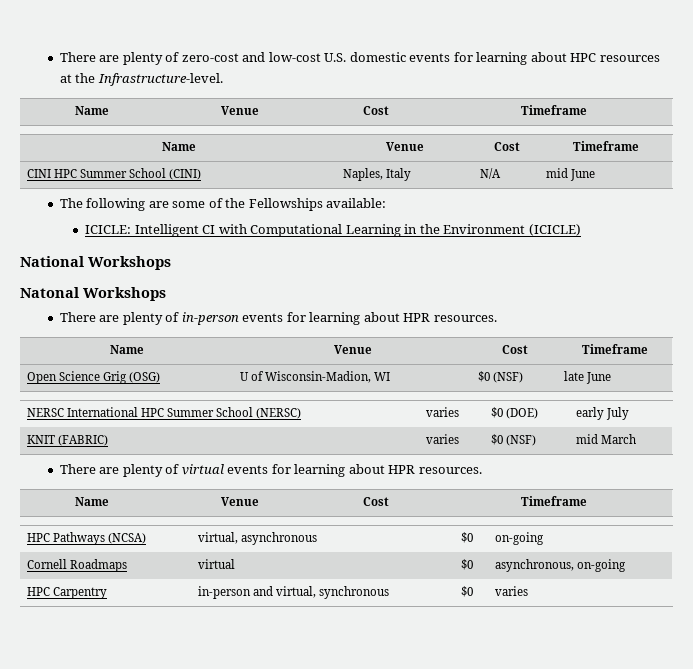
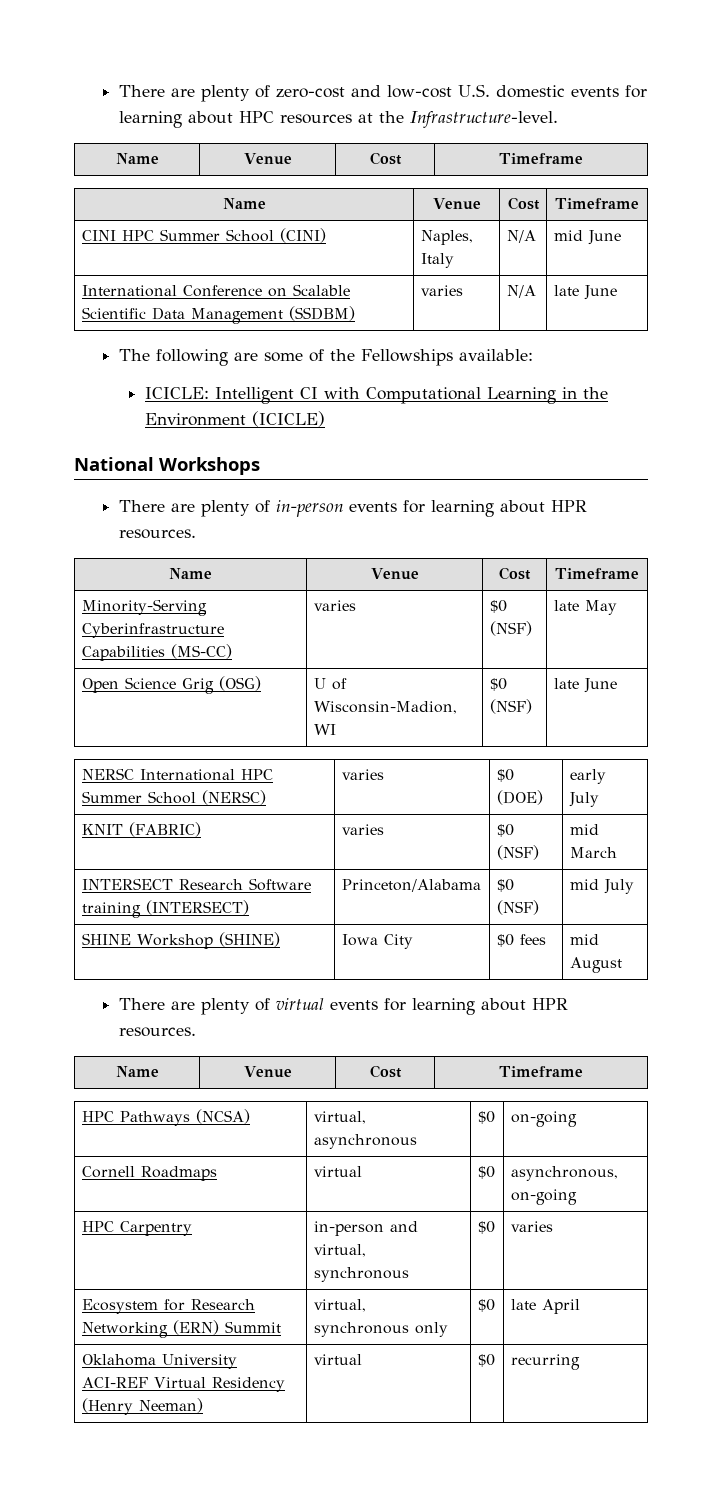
+ International Conference on Scalable Scientific Data Management (SSDBM) | varies | N/A | late June
- Natonal Workshops
+ Minority-Serving Cyberinfrastructure Capabilities (MS-CC) | varies | $0 (NSF) | late May
+ INTERSECT Research Software training (INTERSECT) | Princeton/Alabama | $0 (NSF) | mid July
+ SHINE Workshop (SHINE) | Iowa City | $0 fees | mid August
+ Ecosystem for Research Networking (ERN) Summit | virtual, synchronous only | $0 | late April
+ Oklahoma University ACI-REF Virtual Residency (Henry Neeman) | virtual | $0 | recurring

